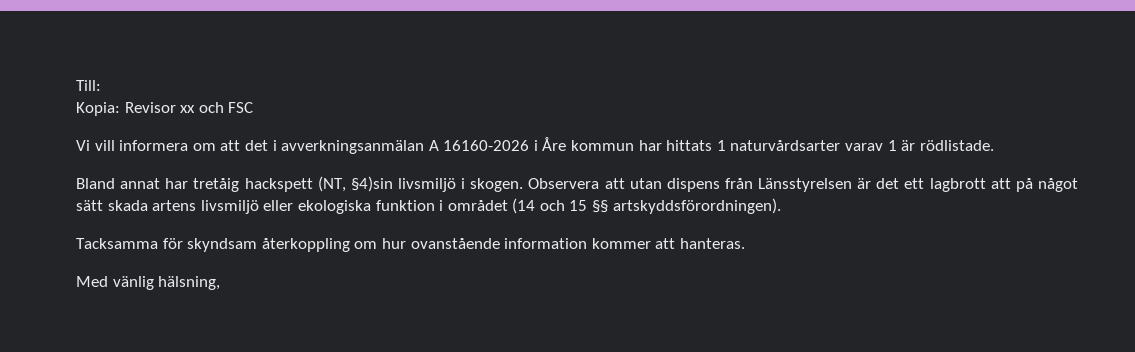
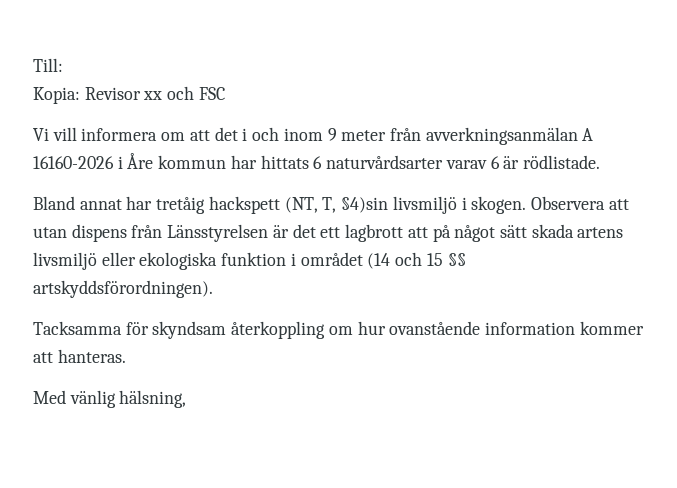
- Vi vill informera om att det i avverkningsanmälan A 16160-2026 i Åre kommun har hittats 1 naturvårdsarter varav 1 är rödlistade.
+ Vi vill informera om att det i och inom 9 meter från avverkningsanmälan A 16160-2026 i Åre kommun har hittats 6 naturvårdsarter varav 6 är rödlistade.
- Bland annat har tretåig hackspett (NT, §4)sin livsmiljö i skogen.
+ Bland annat har tretåig hackspett (NT, T, §4)sin livsmiljö i skogen.

